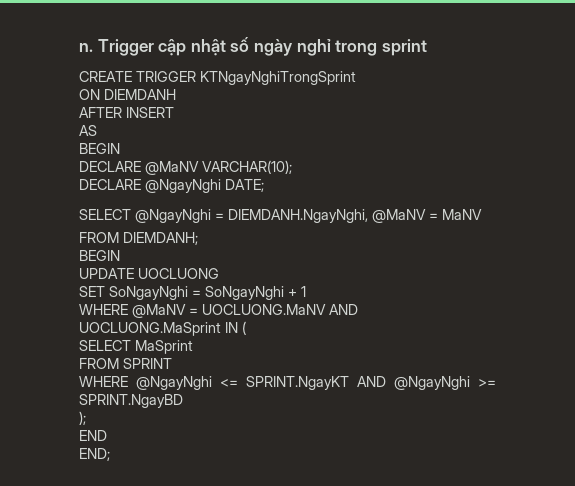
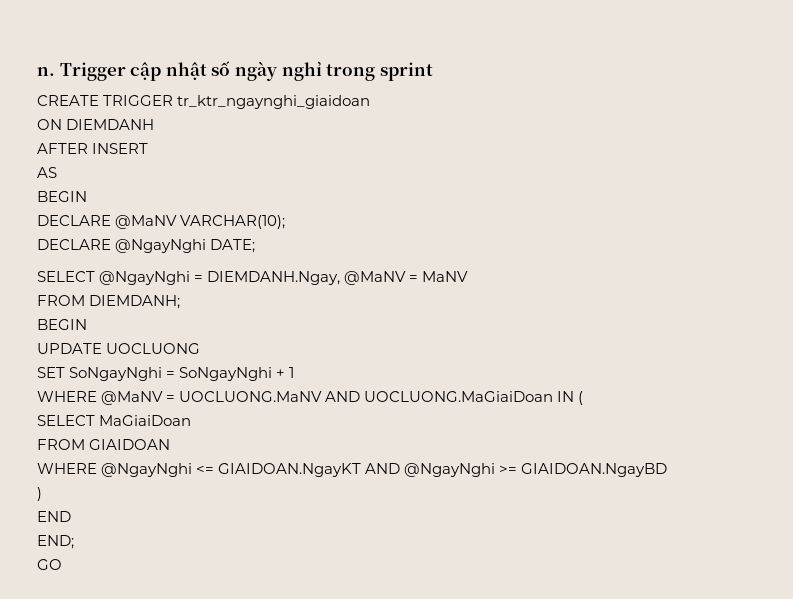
- CREATE TRIGGER KTNgayNghiTrongSprint
+ CREATE TRIGGER tr_ktr_ngaynghi_giaidoan
- SELECT @NgayNghi = DIEMDANH.NgayNghi, @MaNV = MaNV
+ SELECT @NgayNghi = DIEMDANH.Ngay, @MaNV = MaNV
- WHERE @MaNV = UOCLUONG.MaNV AND UOCLUONG.MaSprint IN (
+ WHERE @MaNV = UOCLUONG.MaNV AND UOCLUONG.MaGiaiDoan IN (
- SELECT MaSprint
- FROM SPRINT
+ SELECT MaGiaiDoan
+ FROM GIAIDOAN
- WHERE @NgayNghi <= SPRINT.NgayKT AND @NgayNghi >= SPRINT.NgayBD
- );
+ WHERE @NgayNghi <= GIAIDOAN.NgayKT AND @NgayNghi >= GIAIDOAN.NgayBD
+ )
+ GO

